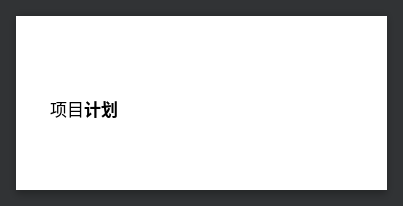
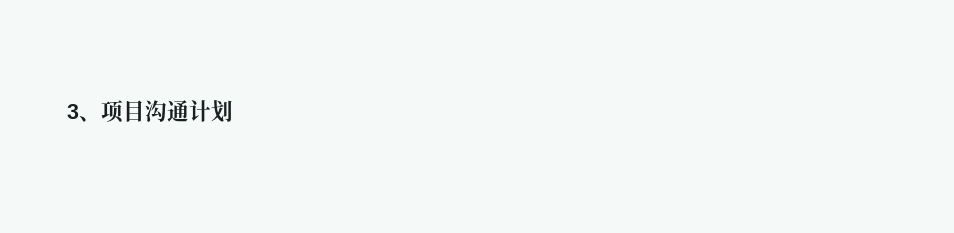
- 项目计划
+ 3、项目沟通计划

